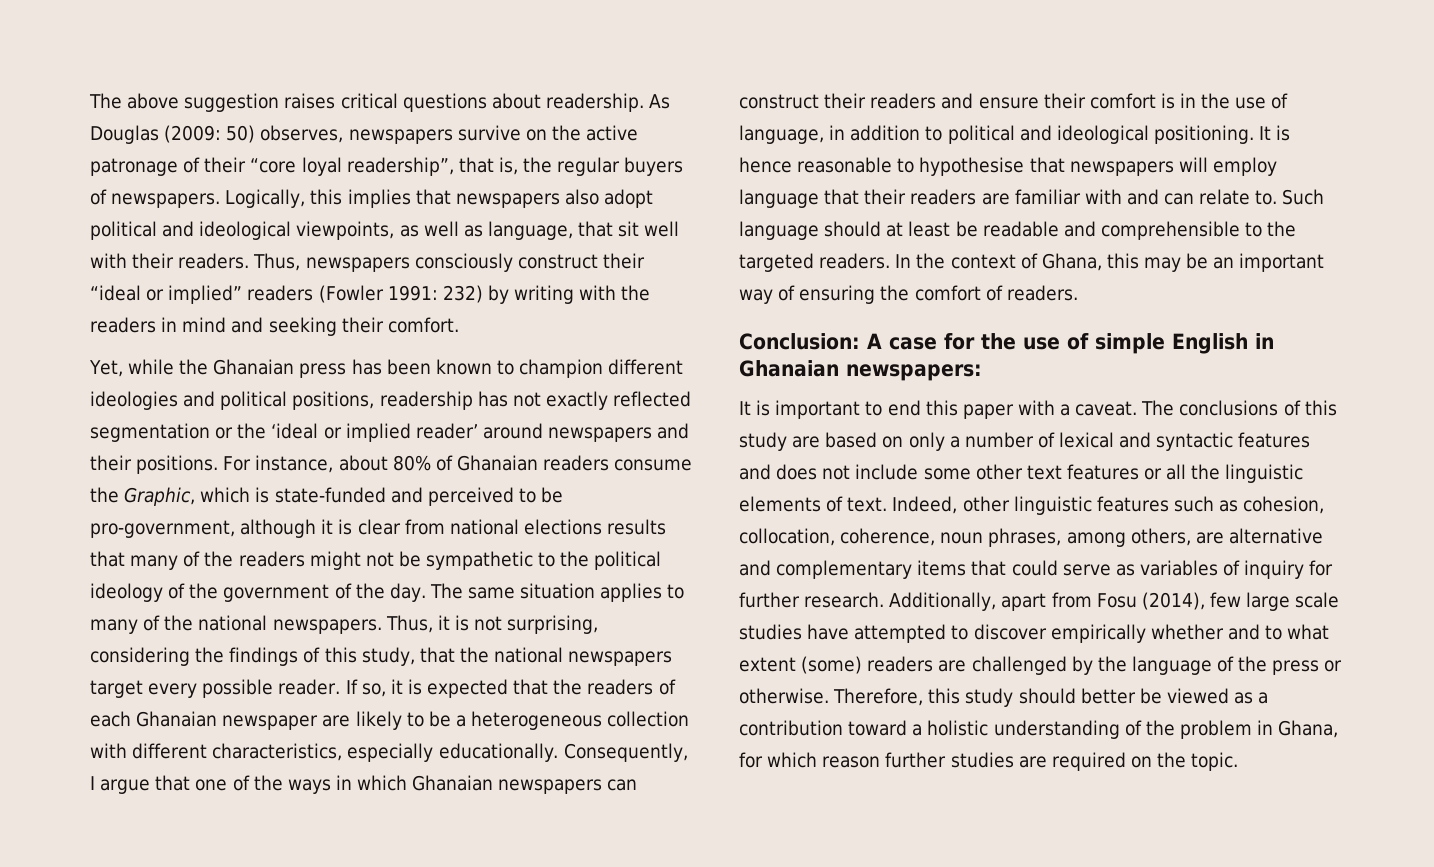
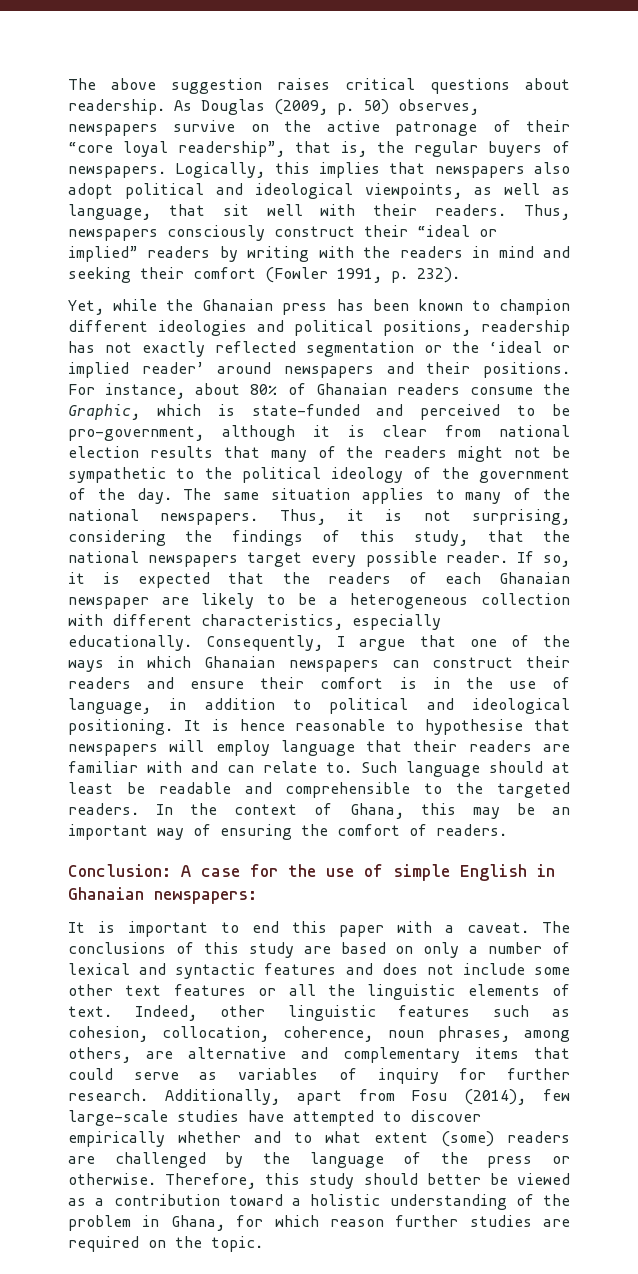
- As Douglas (2009: 50) observes, newspapers survive on the active patronage of their “core loyal readership”, that is, the regular buyers of newspapers.
+ As Douglas (2009, p. 50) observes, newspapers survive on the active patronage of their “core loyal readership”, that is, the regular buyers of newspapers.
- Thus, newspapers consciously construct their “ideal or implied” readers (Fowler 1991: 232) by writing with the readers in mind and seeking their comfort.
+ Thus, newspapers consciously construct their “ideal or implied” readers by writing with the readers in mind and seeking their comfort (Fowler 1991, p. 232).
- For instance, about 80% of Ghanaian readers consume the Graphic, which is state-funded and perceived to be pro-government, although it is clear from national elections results that many of the readers might not be sympathetic to the political ideology of the government of the day.
+ For instance, about 80% of Ghanaian readers consume the Graphic, which is state-funded and perceived to be pro-government, although it is clear from national election results that many of the readers might not be sympathetic to the political ideology of the government of the day.
- Additionally, apart from Fosu (2014), few large scale studies have attempted to discover empirically whether and to what extent (some) readers are challenged by the language of the press or otherwise.
+ Additionally, apart from Fosu (2014), few large-scale studies have attempted to discover empirically whether and to what extent (some) readers are challenged by the language of the press or otherwise.

